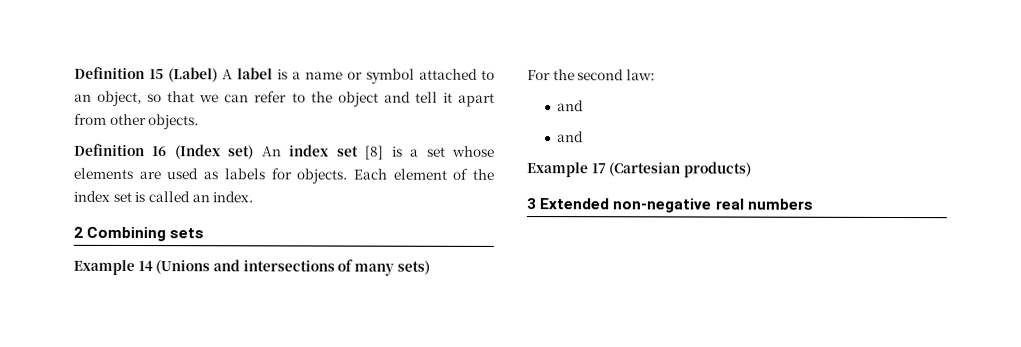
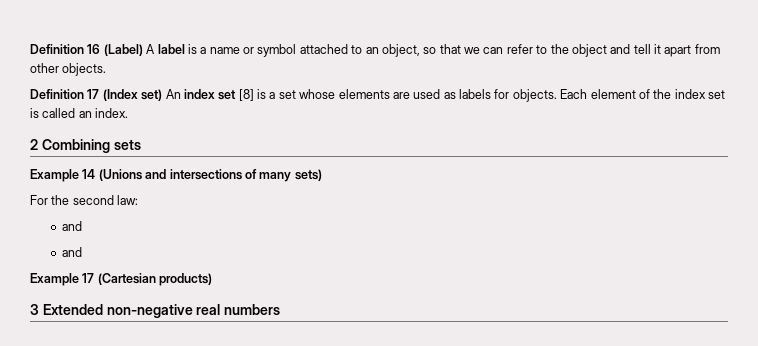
- Definition 15 (Label) A label is a name or symbol attached to an object, so that we can refer to the object and tell it apart from other objects.
+ Definition 16 (Label) A label is a name or symbol attached to an object, so that we can refer to the object and tell it apart from other objects.
- Definition 16 (Index set) An index set [8] is a set whose elements are used as labels for objects.
+ Definition 17 (Index set) An index set [8] is a set whose elements are used as labels for objects.

